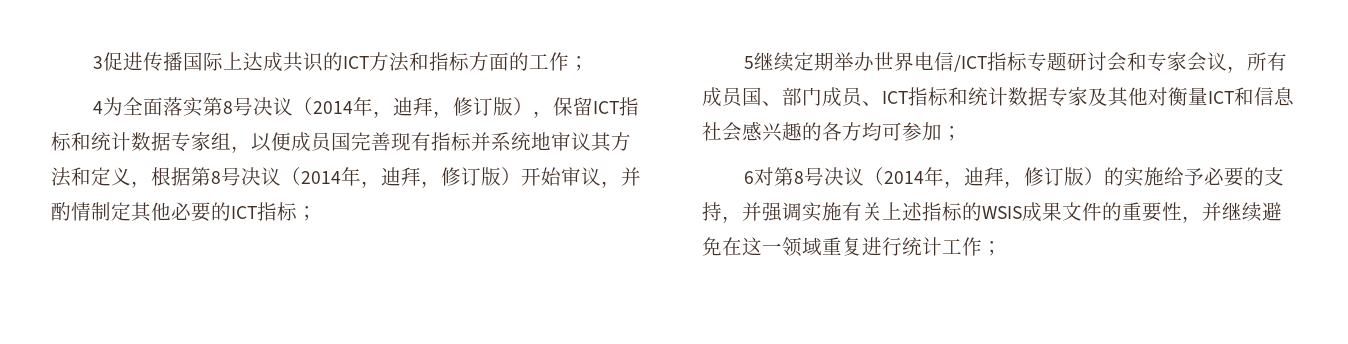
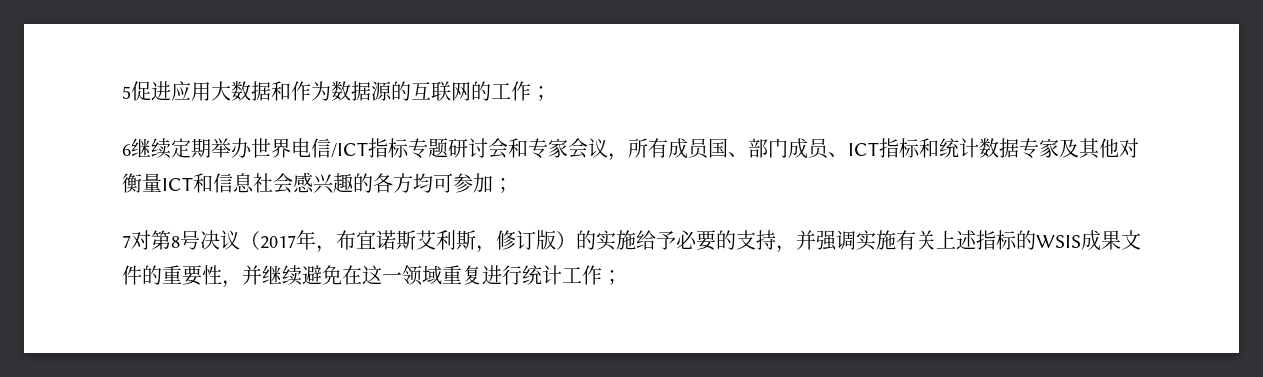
- 3促进传播国际上达成共识的ICT方法和指标方面的工作；
- 4为全面落实第8号决议（2014年，迪拜，修订版），保留ICT指标和统计数据专家组，以便成员国完善现有指标并系统地审议其方法和定义，根据第8号决议（2014年，迪拜，修订版）开始审议，并酌情制定其他必要的ICT指标；
- 5继续定期举办世界电信/ICT指标专题研讨会和专家会议，所有成员国、部门成员、ICT指标和统计数据专家及其他对衡量ICT和信息社会感兴趣的各方均可参加；
+ 5促进应用大数据和作为数据源的互联网的工作；
+ 6继续定期举办世界电信/ICT指标专题研讨会和专家会议，所有成员国、部门成员、ICT指标和统计数据专家及其他对衡量ICT和信息社会感兴趣的各方均可参加；
- 6对第8号决议（2014年，迪拜，修订版）的实施给予必要的支持，并强调实施有关上述指标的WSIS成果文件的重要性，并继续避免在这一领域重复进行统计工作；
+ 7对第8号决议（2017年，布宜诺斯艾利斯，修订版）的实施给予必要的支持，并强调实施有关上述指标的WSIS成果文件的重要性，并继续避免在这一领域重复进行统计工作；

